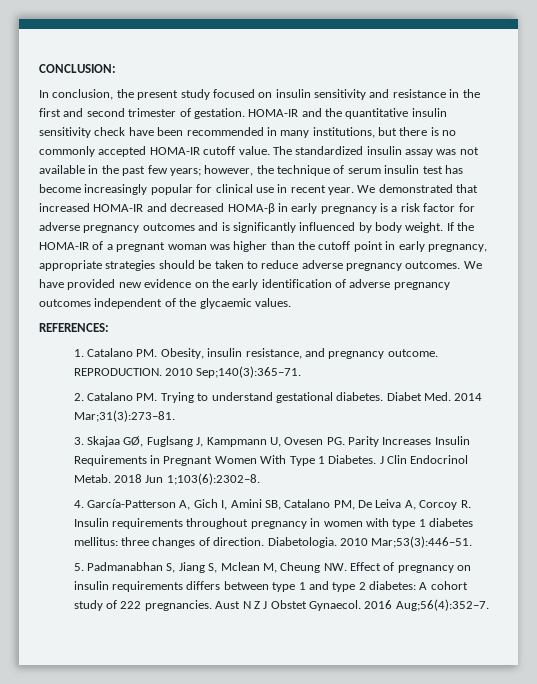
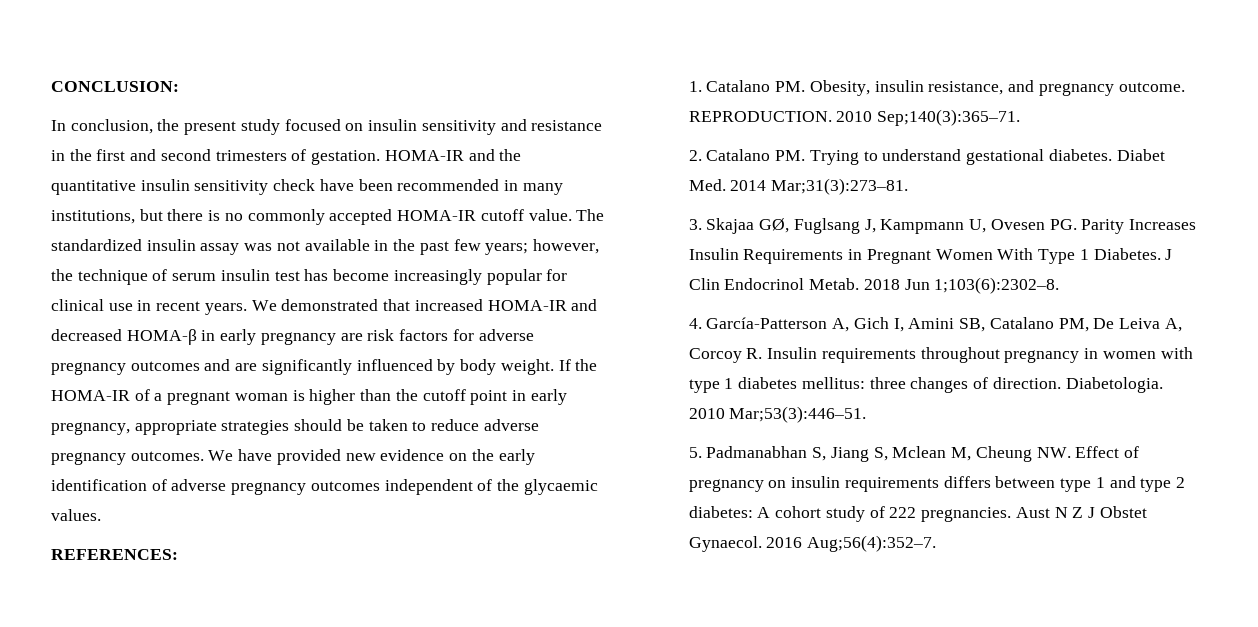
- In conclusion, the present study focused on insulin sensitivity and resistance in the first and second trimester of gestation.
+ In conclusion, the present study focused on insulin sensitivity and resistance in the first and second trimesters of gestation.
- The standardized insulin assay was not available in the past few years; however, the technique of serum insulin test has become increasingly popular for clinical use in recent year.
+ The standardized insulin assay was not available in the past few years; however, the technique of serum insulin test has become increasingly popular for clinical use in recent years.
- We demonstrated that increased HOMA-IR and decreased HOMA-β in early pregnancy is a risk factor for adverse pregnancy outcomes and is significantly influenced by body weight.
+ We demonstrated that increased HOMA-IR and decreased HOMA-β in early pregnancy are risk factors for adverse pregnancy outcomes and are significantly influenced by body weight.
- If the HOMA-IR of a pregnant woman was higher than the cutoff point in early pregnancy, appropriate strategies should be taken to reduce adverse pregnancy outcomes.
+ If the HOMA-IR of a pregnant woman is higher than the cutoff point in early pregnancy, appropriate strategies should be taken to reduce adverse pregnancy outcomes.

